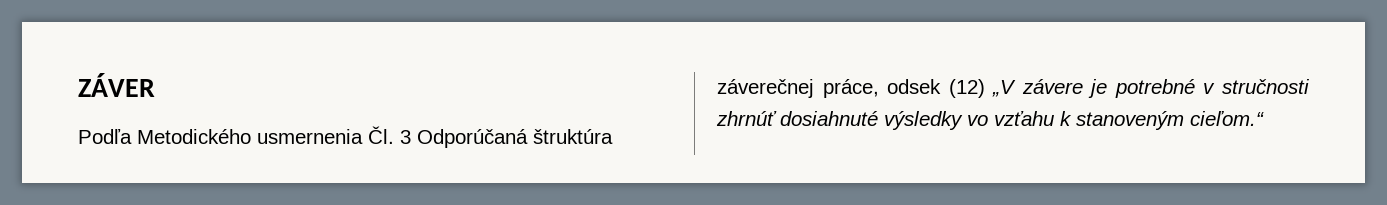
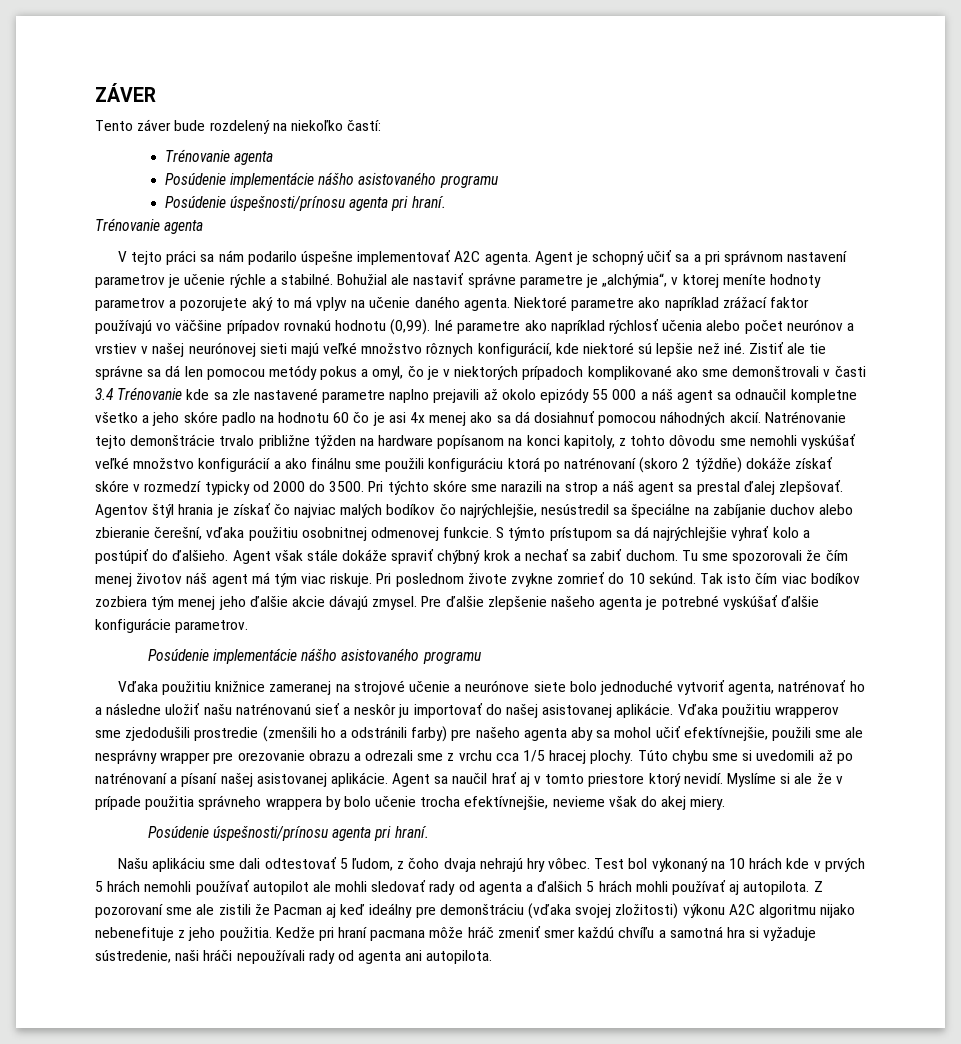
- Podľa Metodického usmernenia Čl. 3 Odporúčaná štruktúra záverečnej práce, odsek (12) „V závere je potrebné v stručnosti zhrnúť dosiahnuté výsledky vo vzťahu k stanoveným cieľom.“
+ Tento záver bude rozdelený na niekoľko častí:
+ Trénovanie agenta
+ Posúdenie implementácie nášho asistovaného programu
+ Posúdenie úspešnosti/prínosu agenta pri hraní.
+ Trénovanie agenta
+ V tejto práci sa nám podarilo úspešne implementovať A2C agenta. Agent je schopný učiť sa a pri správnom nastavení parametrov je učenie rýchle a stabilné. Bohužial ale nastaviť správne parametre je „alchýmia“, v ktorej meníte hodnoty parametrov a pozorujete aký to má vplyv na učenie daného agenta. Niektoré parametre ako napríklad zrážací faktor používajú vo väčšine prípadov rovnakú hodnotu (0,99). Iné parametre ako napríklad rýchlosť učenia alebo počet neurónov a vrstiev v našej neurónovej sieti majú veľké množstvo rôznych konfigurácií, kde niektoré sú lepšie než iné. Zistiť ale tie správne sa dá len pomocou metódy pokus a omyl, čo je v niektorých prípadoch komplikované ako sme demonštrovali v časti 3.4 Trénovanie kde sa zle nastavené parametre naplno prejavili až okolo epizódy 55 000 a náš agent sa odnaučil kompletne všetko a jeho skóre padlo na hodnotu 60 čo je asi 4x menej ako sa dá dosiahnuť pomocou náhodných akcií. Natrénovanie tejto demonštrácie trvalo približne týžden na hardware popísanom na konci kapitoly, z tohto dôvodu sme nemohli vyskúšať veľké množstvo konfigurácií a ako finálnu sme použili konfiguráciu ktorá po natrénovaní (skoro 2 týždňe) dokáže získať skóre v rozmedzí typicky od 2000 do 3500. Pri týchto skóre sme narazili na strop a náš agent sa prestal ďalej zlepšovať. Agentov štýl hrania je získať čo najviac malých bodíkov čo najrýchlejšie, nesústredil sa špeciálne na zabíjanie duchov alebo zbieranie čerešní, vďaka použitiu osobnitnej odmenovej funkcie. S týmto prístupom sa dá najrýchlejšie vyhrať kolo a postúpiť do ďalšieho. Agent však stále dokáže spraviť chýbný krok a nechať sa zabiť duchom. Tu sme spozorovali že čím menej životov náš agent má tým viac riskuje. Pri poslednom živote zvykne zomrieť do 10 sekúnd. Tak isto čím viac bodíkov zozbiera tým menej jeho ďalšie akcie dávajú zmysel. Pre ďalšie zlepšenie našeho agenta je potrebné vyskúšať ďalšie konfigurácie parametrov.
+ Posúdenie implementácie nášho asistovaného programu
+ Vďaka použitiu knižnice zameranej na strojové učenie a neurónove siete bolo jednoduché vytvoriť agenta, natrénovať ho a následne uložiť našu natrénovanú sieť a neskôr ju importovať do našej asistovanej aplikácie. Vďaka použitiu wrapperov sme zjedodušili prostredie (zmenšili ho a odstránili farby) pre našeho agenta aby sa mohol učiť efektívnejšie, použili sme ale nesprávny wrapper pre orezovanie obrazu a odrezali sme z vrchu cca 1/5 hracej plochy. Túto chybu sme si uvedomili až po natrénovaní a písaní našej asistovanej aplikácie. Agent sa naučil hrať aj v tomto priestore ktorý nevidí. Myslíme si ale že v prípade použitia správneho wrappera by bolo učenie trocha efektívnejšie, nevieme však do akej miery.
+ Posúdenie úspešnosti/prínosu agenta pri hraní.
+ Našu aplikáciu sme dali odtestovať 5 ľudom, z čoho dvaja nehrajú hry vôbec. Test bol vykonaný na 10 hrách kde v prvých 5 hrách nemohli používať autopilot ale mohli sledovať rady od agenta a ďalšich 5 hrách mohli používať aj autopilota. Z pozorovaní sme ale zistili že Pacman aj keď ideálny pre demonštráciu (vďaka svojej zložitosti) výkonu A2C algoritmu nijako nebenefituje z jeho použitia. Kedže pri hraní pacmana môže hráč zmeniť smer každú chvíľu a samotná hra si vyžaduje sústredenie, naši hráči nepoužívali rady od agenta ani autopilota.

